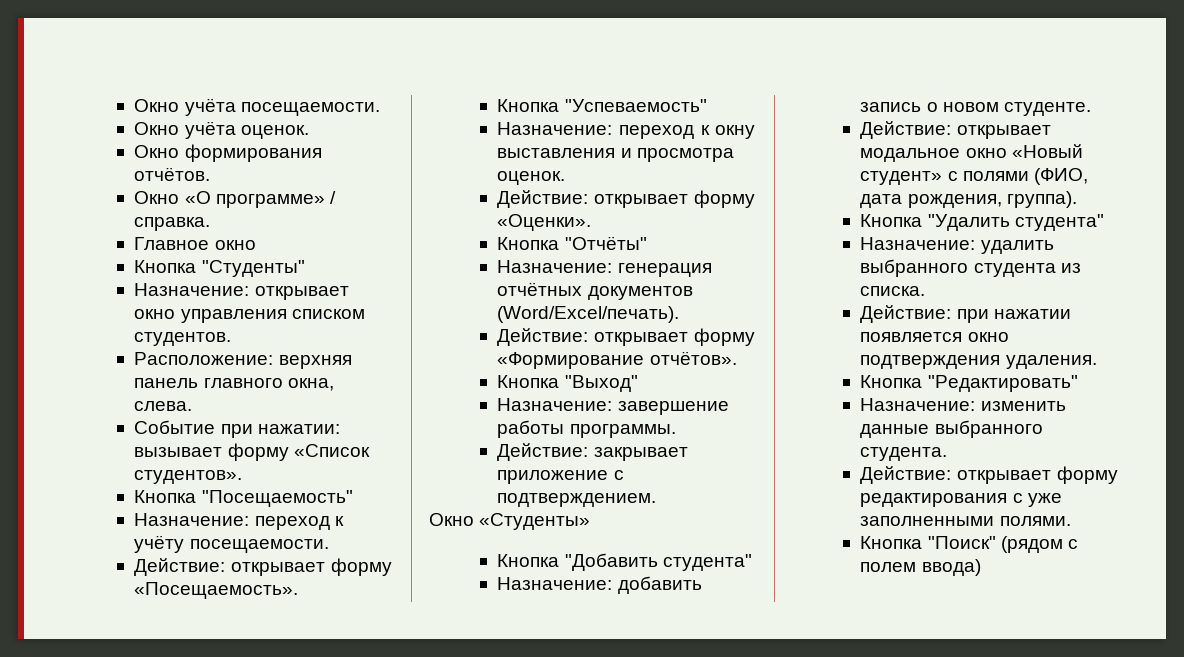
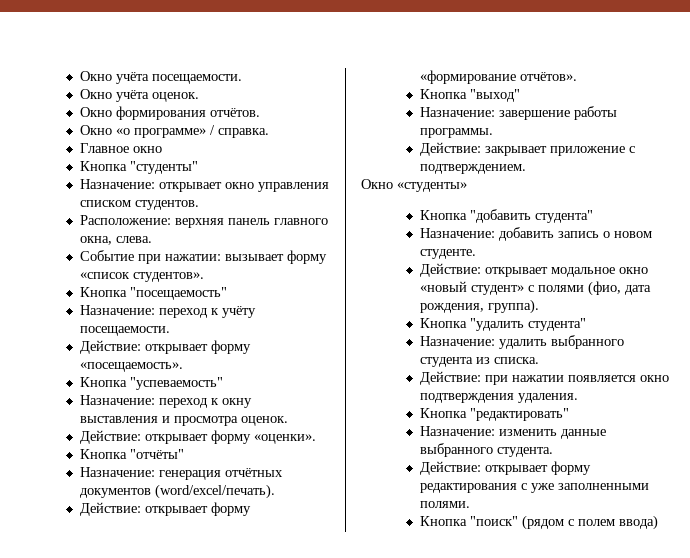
- Окно «О программе» / справка.
+ Окно «о программе» / справка.
- Кнопка "Студенты"
+ Кнопка "студенты"
- Событие при нажатии: вызывает форму «Список студентов».
+ Событие при нажатии: вызывает форму «список студентов».
- Кнопка "Посещаемость"
+ Кнопка "посещаемость"
- Действие: открывает форму «Посещаемость».
- Кнопка "Успеваемость"
+ Действие: открывает форму «посещаемость».
+ Кнопка "успеваемость"
- Действие: открывает форму «Оценки».
- Кнопка "Отчёты"
+ Действие: открывает форму «оценки».
+ Кнопка "отчёты"
- Назначение: генерация отчётных документов (Word/Excel/печать).
- Действие: открывает форму «Формирование отчётов».
+ Назначение: генерация отчётных документов (word/excel/печать).
+ Действие: открывает форму «формирование отчётов».
- Кнопка "Выход"
+ Кнопка "выход"
- Окно «Студенты»
- Кнопка "Добавить студента"
+ Окно «студенты»
+ Кнопка "добавить студента"
- Действие: открывает модальное окно «Новый студент» с полями (ФИО, дата рождения, группа).
+ Действие: открывает модальное окно «новый студент» с полями (фио, дата рождения, группа).
- Кнопка "Удалить студента"
+ Кнопка "удалить студента"
- Кнопка "Редактировать"
+ Кнопка "редактировать"
- Кнопка "Поиск" (рядом с полем ввода)
+ Кнопка "поиск" (рядом с полем ввода)

